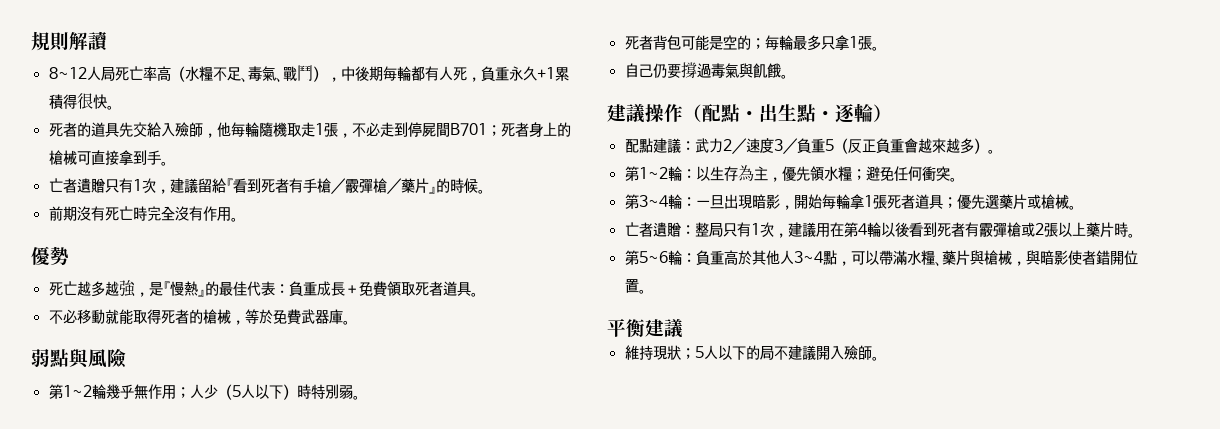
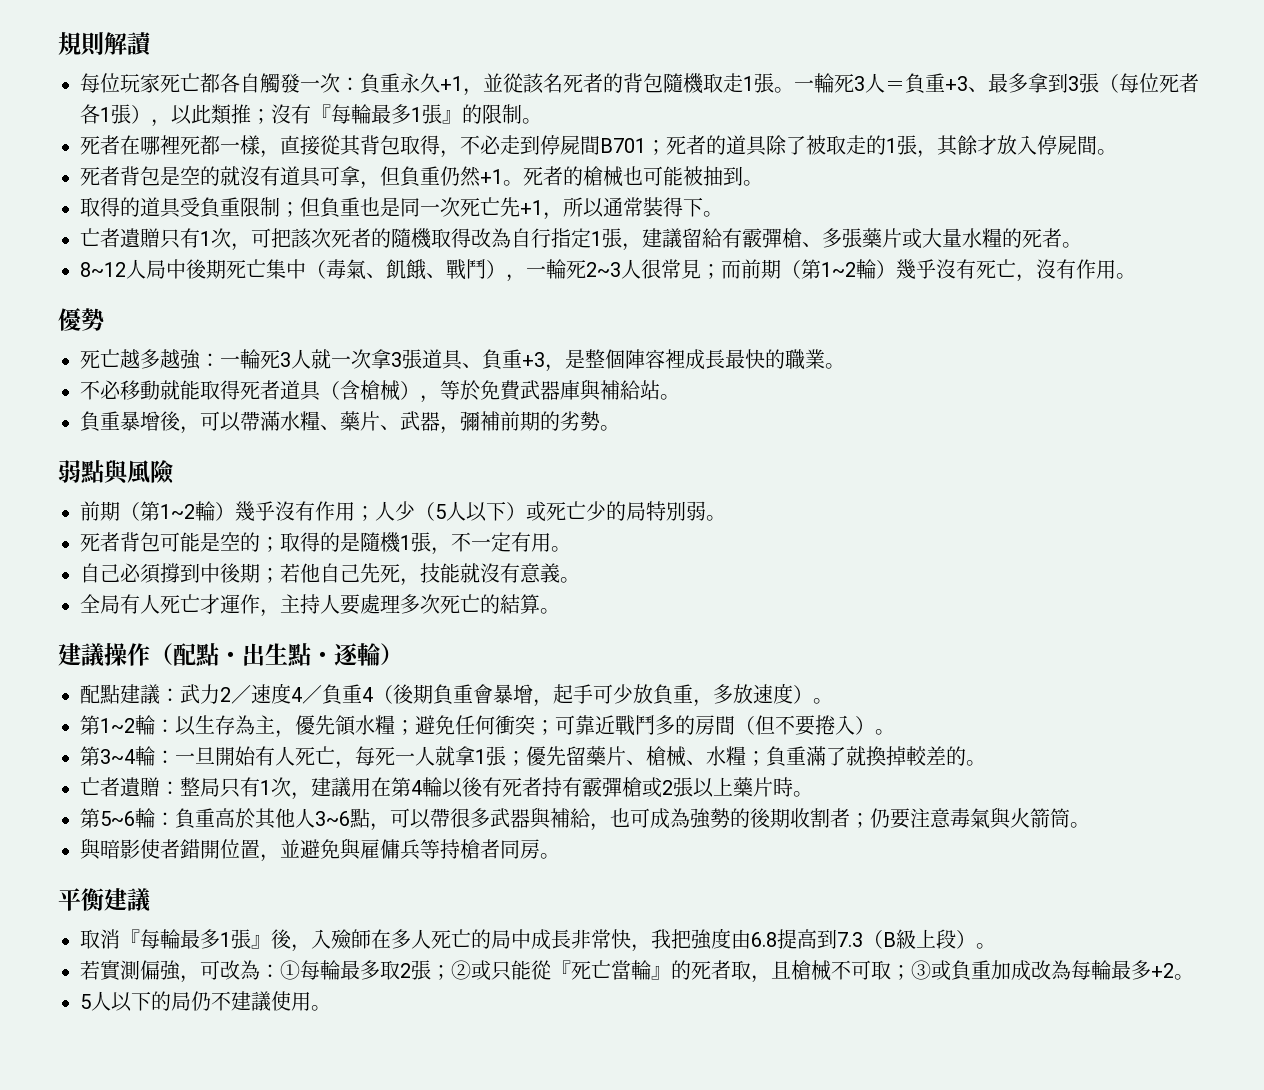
- 8~12人局死亡率高（水糧不足、毒氣、戰鬥），中後期每輪都有人死，負重永久+1累積得很快。
- 死者的道具先交給入殮師，他每輪隨機取走1張，不必走到停屍間B701；死者身上的槍械可直接拿到手。
+ 每位玩家死亡都各自觸發一次：負重永久+1，並從該名死者的背包隨機取走1張。一輪死3人＝負重+3、最多拿到3張（每位死者各1張），以此類推；沒有『每輪最多1張』的限制。
+ 死者在哪裡死都一樣，直接從其背包取得，不必走到停屍間B701；死者的道具除了被取走的1張，其餘才放入停屍間。
+ 死者背包是空的就沒有道具可拿，但負重仍然+1。死者的槍械也可能被抽到。
+ 取得的道具受負重限制；但負重也是同一次死亡先+1，所以通常裝得下。
- 亡者遺贈只有1次，建議留給『看到死者有手槍／霰彈槍／藥片』的時候。
- 前期沒有死亡時完全沒有作用。
+ 亡者遺贈只有1次，可把該次死者的隨機取得改為自行指定1張，建議留給有霰彈槍、多張藥片或大量水糧的死者。
+ 8~12人局中後期死亡集中（毒氣、飢餓、戰鬥），一輪死2~3人很常見；而前期（第1~2輪）幾乎沒有死亡，沒有作用。
- 死亡越多越強，是『慢熱』的最佳代表：負重成長＋免費領取死者道具。
+ 死亡越多越強：一輪死3人就一次拿3張道具、負重+3，是整個陣容裡成長最快的職業。
- 不必移動就能取得死者的槍械，等於免費武器庫。
+ 不必移動就能取得死者道具（含槍械），等於免費武器庫與補給站。
+ 負重暴增後，可以帶滿水糧、藥片、武器，彌補前期的劣勢。
- 第1~2輪幾乎無作用；人少（5人以下）時特別弱。
+ 前期（第1~2輪）幾乎沒有作用；人少（5人以下）或死亡少的局特別弱。
- 死者背包可能是空的；每輪最多只拿1張。
- 自己仍要撐過毒氣與飢餓。
+ 死者背包可能是空的；取得的是隨機1張，不一定有用。
+ 自己必須撐到中後期；若他自己先死，技能就沒有意義。
+ 全局有人死亡才運作，主持人要處理多次死亡的結算。
- 配點建議：武力2／速度3／負重5（反正負重會越來越多）。
+ 配點建議：武力2／速度4／負重4（後期負重會暴增，起手可少放負重，多放速度）。
- 第1~2輪：以生存為主，優先領水糧；避免任何衝突。
- 第3~4輪：一旦出現暗影，開始每輪拿1張死者道具；優先選藥片或槍械。
+ 第1~2輪：以生存為主，優先領水糧；避免任何衝突；可靠近戰鬥多的房間（但不要捲入）。
+ 第3~4輪：一旦開始有人死亡，每死一人就拿1張；優先留藥片、槍械、水糧；負重滿了就換掉較差的。
- 亡者遺贈：整局只有1次，建議用在第4輪以後看到死者有霰彈槍或2張以上藥片時。
+ 亡者遺贈：整局只有1次，建議用在第4輪以後有死者持有霰彈槍或2張以上藥片時。
- 第5~6輪：負重高於其他人3~4點，可以帶滿水糧、藥片與槍械，與暗影使者錯開位置。
+ 第5~6輪：負重高於其他人3~6點，可以帶很多武器與補給，也可成為強勢的後期收割者；仍要注意毒氣與火箭筒。
+ 與暗影使者錯開位置，並避免與雇傭兵等持槍者同房。
  平衡建議
- 維持現狀；5人以下的局不建議開入殮師。
+ 取消『每輪最多1張』後，入殮師在多人死亡的局中成長非常快，我把強度由6.8提高到7.3（B級上段）。
+ 若實測偏強，可改為：①每輪最多取2張；②或只能從『死亡當輪』的死者取，且槍械不可取；③或負重加成改為每輪最多+2。
+ 5人以下的局仍不建議使用。

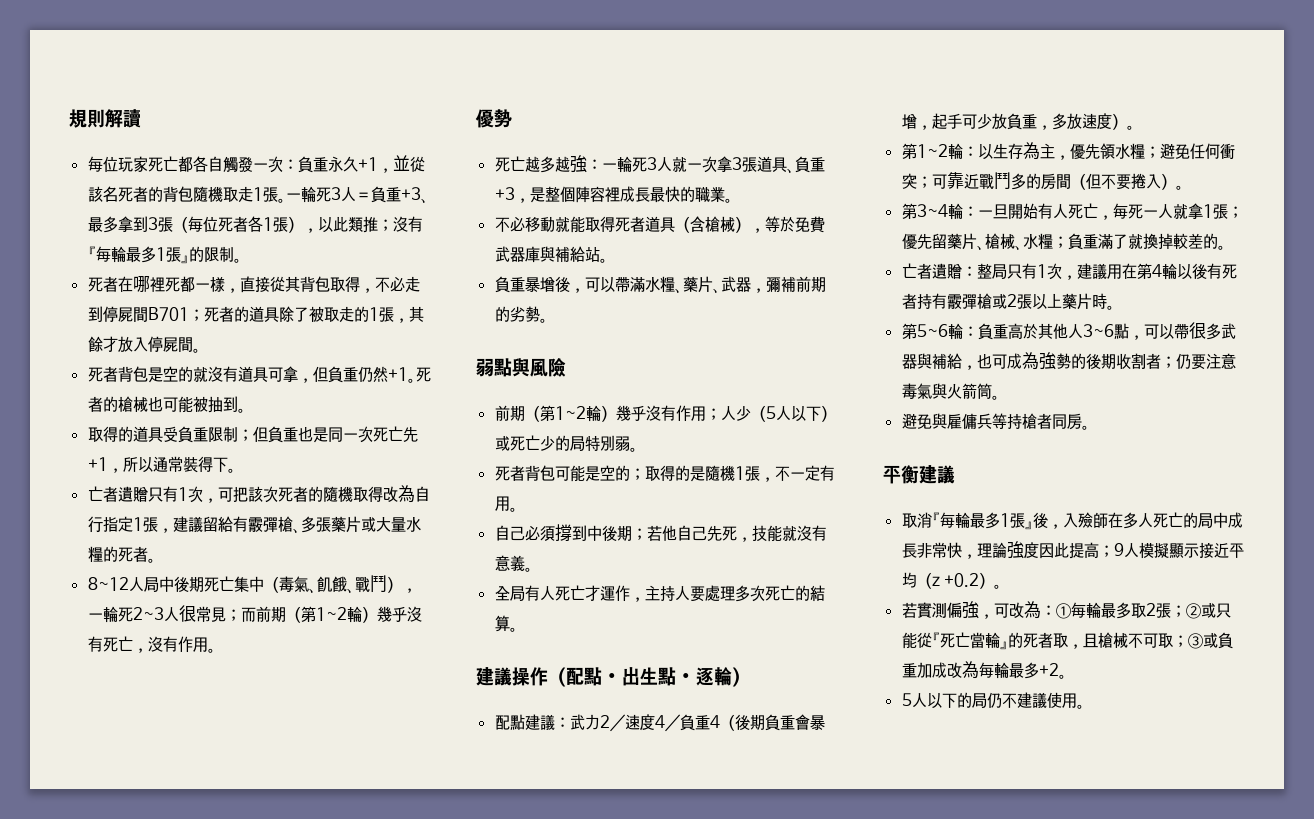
- 與暗影使者錯開位置，並避免與雇傭兵等持槍者同房。
+ 避免與雇傭兵等持槍者同房。
- 取消『每輪最多1張』後，入殮師在多人死亡的局中成長非常快，我把強度由6.8提高到7.3（B級上段）。
+ 取消『每輪最多1張』後，入殮師在多人死亡的局中成長非常快，理論強度因此提高；9人模擬顯示接近平均（z +0.2）。

